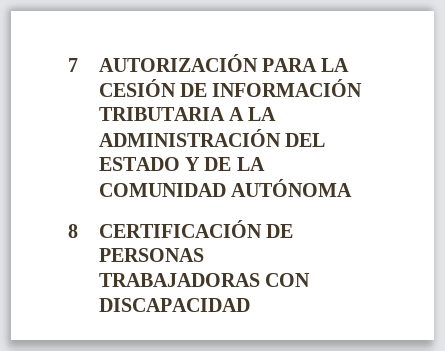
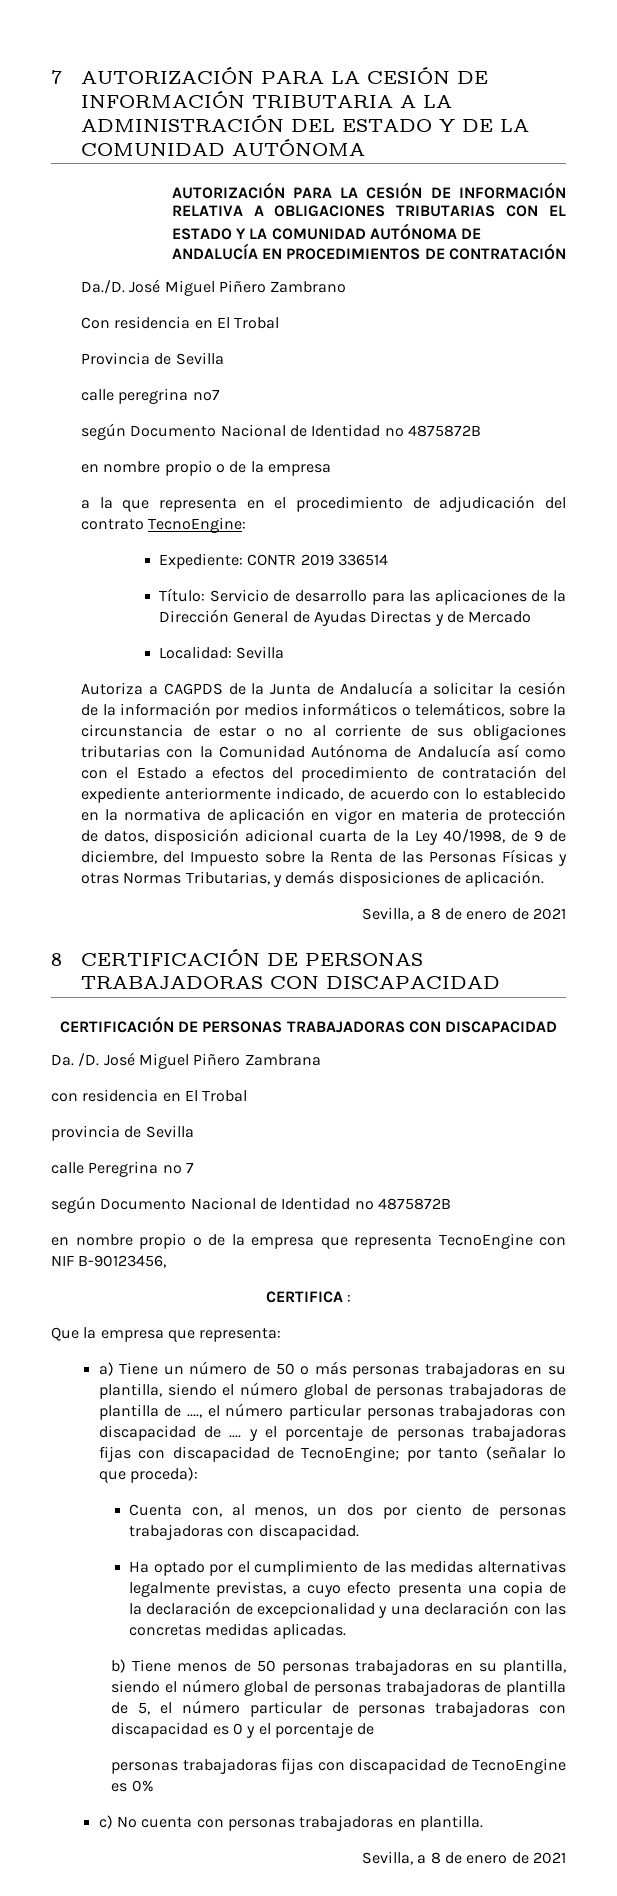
+ AUTORIZACIÓN PARA LA CESIÓN DE INFORMACIÓN RELATIVA A OBLIGACIONES TRIBUTARIAS CON EL ESTADO Y LA COMUNIDAD AUTÓNOMA DE ANDALUCÍA EN PROCEDIMIENTOS DE CONTRATACIÓN
+ Dª./D. José Miguel Piñero Zambrano
+ Con residencia en El Trobal
+ Provincia de Sevilla
+ calle peregrina nº7
+ según Documento Nacional de Identidad nº 4875872B
+ en nombre propio o de la empresa
+ a la que representa en el procedimiento de adjudicación del contrato TecnoEngine:
+ Expediente: CONTR 2019 336514
+ Título: Servicio de desarrollo para las aplicaciones de la Dirección General de Ayudas Directas y de Mercado
+ Localidad: Sevilla
+ Autoriza a CAGPDS de la Junta de Andalucía a solicitar la cesión de la información por medios informáticos o telemáticos, sobre la circunstancia de estar o no al corriente de sus obligaciones tributarias con la Comunidad Autónoma de Andalucía así como con el Estado a efectos del procedimiento de contratación del expediente anteriormente indicado, de acuerdo con lo establecido en la normativa de aplicación en vigor en materia de protección de datos, disposición adicional cuarta de la Ley 40/1998, de 9 de diciembre, del Impuesto sobre la Renta de las Personas Físicas y otras Normas Tributarias, y demás disposiciones de aplicación.
+ Sevilla, a 8 de enero de 2021
  8 CERTIFICACIÓN DE PERSONAS TRABAJADORAS CON DISCAPACIDAD
+ CERTIFICACIÓN DE PERSONAS TRABAJADORAS CON DISCAPACIDAD
+ Dª. /D. José Miguel Piñero Zambrana
+ con residencia en El Trobal
+ provincia de Sevilla
+ calle Peregrina nº 7
+ según Documento Nacional de Identidad nº 4875872B
+ en nombre propio o de la empresa que representa TecnoEngine con NIF B-90123456,
+ CERTIFICA :
+ Que la empresa que representa:
+ a) Tiene un número de 50 o más personas trabajadoras en su plantilla, siendo el número global de personas trabajadoras de plantilla de ...., el número particular personas trabajadoras con discapacidad de .... y el porcentaje de personas trabajadoras fijas con discapacidad de TecnoEngine; por tanto (señalar lo que proceda):
+ Cuenta con, al menos, un dos por ciento de personas trabajadoras con discapacidad.
+ Ha optado por el cumplimiento de las medidas alternativas legalmente previstas, a cuyo efecto presenta una copia de la declaración de excepcionalidad y una declaración con las concretas medidas aplicadas.
+ b) Tiene menos de 50 personas trabajadoras en su plantilla, siendo el número global de personas trabajadoras de plantilla de 5, el número particular de personas trabajadoras con discapacidad es 0 y el porcentaje de
+ personas trabajadoras fijas con discapacidad de TecnoEngine es 0%
+ c) No cuenta con personas trabajadoras en plantilla.
+ Sevilla, a 8 de enero de 2021

